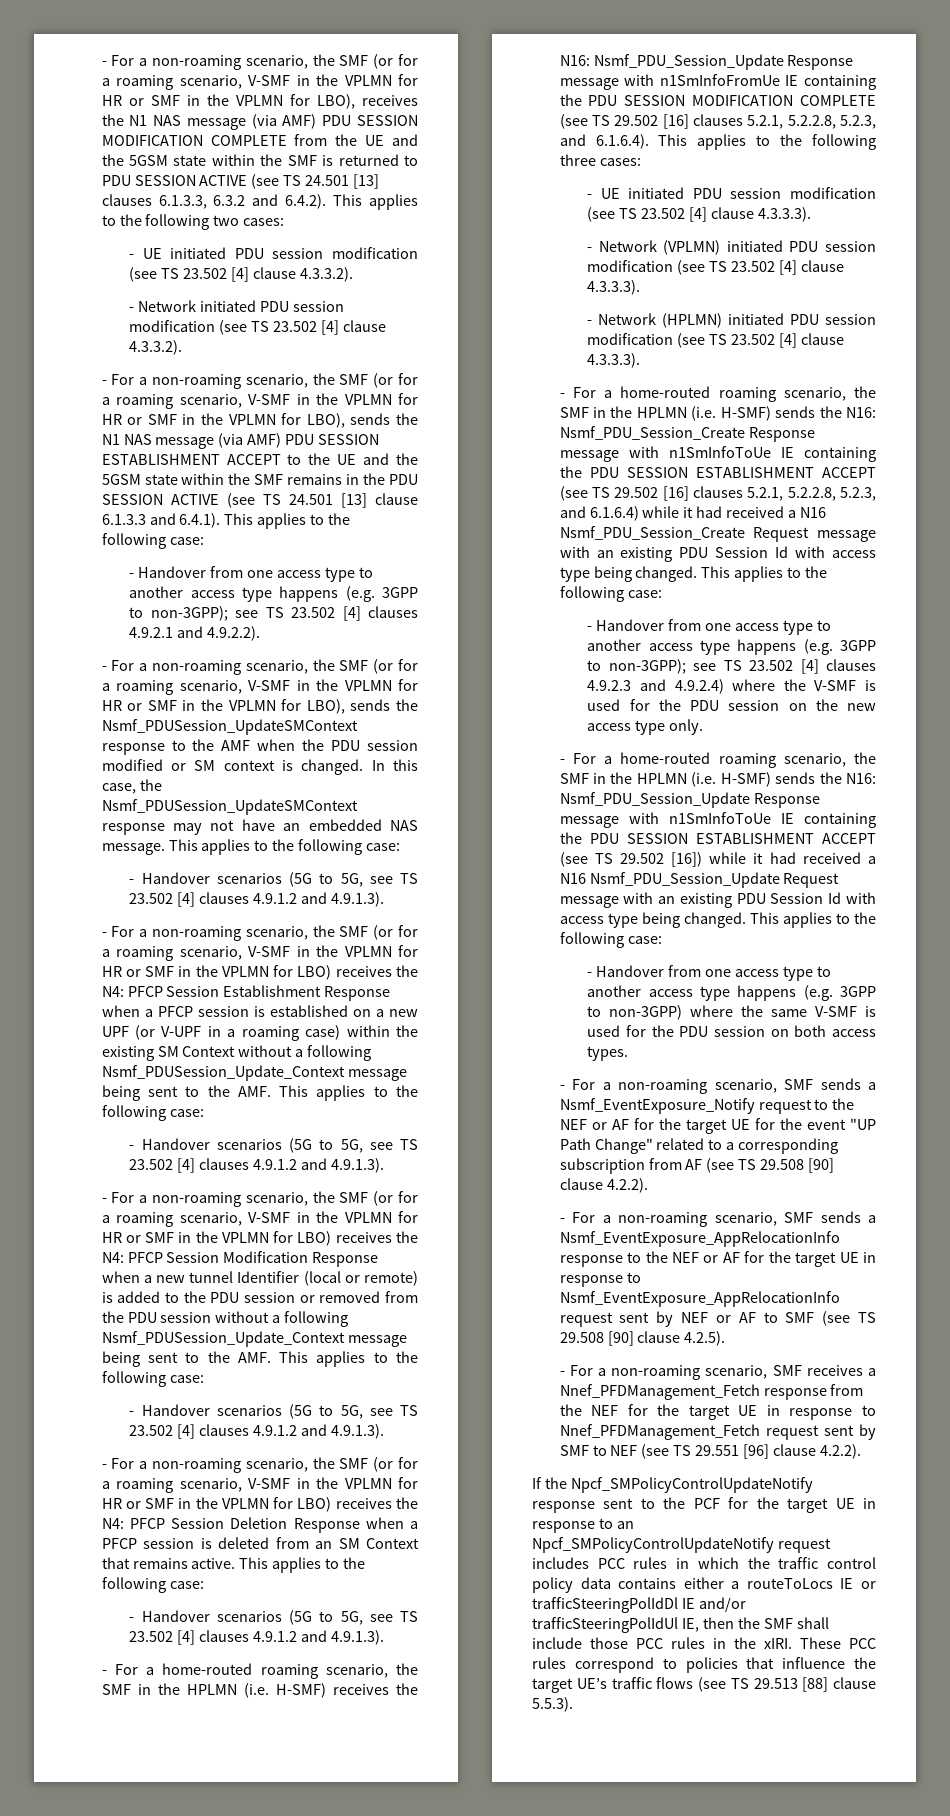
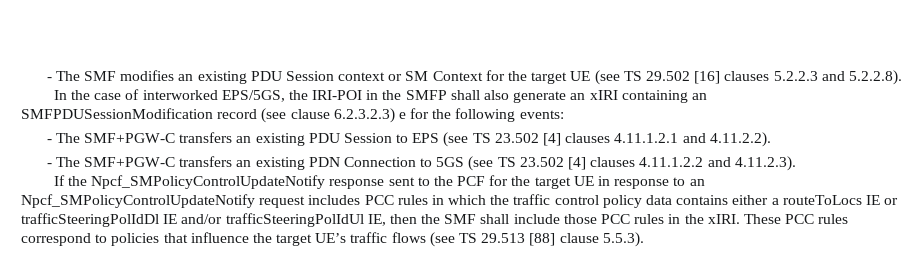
- - For a non-roaming scenario, the SMF (or for a roaming scenario, V-SMF in the VPLMN for HR or SMF in the VPLMN for LBO), receives the N1 NAS message (via AMF) PDU SESSION MODIFICATION COMPLETE from the UE and the 5GSM state within the SMF is returned to PDU SESSION ACTIVE (see TS 24.501 [13] clauses 6.1.3.3, 6.3.2 and 6.4.2). This applies to the following two cases:
- - UE initiated PDU session modification (see TS 23.502 [4] clause 4.3.3.2).
- - Network initiated PDU session modification (see TS 23.502 [4] clause 4.3.3.2).
- - For a non-roaming scenario, the SMF (or for a roaming scenario, V-SMF in the VPLMN for HR or SMF in the VPLMN for LBO), sends the N1 NAS message (via AMF) PDU SESSION ESTABLISHMENT ACCEPT to the UE and the 5GSM state within the SMF remains in the PDU SESSION ACTIVE (see TS 24.501 [13] clause 6.1.3.3 and 6.4.1). This applies to the following case:
- - Handover from one access type to another access type happens (e.g. 3GPP to non-3GPP); see TS 23.502 [4] clauses 4.9.2.1 and 4.9.2.2).
- - For a non-roaming scenario, the SMF (or for a roaming scenario, V-SMF in the VPLMN for HR or SMF in the VPLMN for LBO), sends the Nsmf_PDUSession_UpdateSMContext response to the AMF when the PDU session modified or SM context is changed. In this case, the Nsmf_PDUSession_UpdateSMContext response may not have an embedded NAS message. This applies to the following case:
- - Handover scenarios (5G to 5G, see TS 23.502 [4] clauses 4.9.1.2 and 4.9.1.3).
- - For a non-roaming scenario, the SMF (or for a roaming scenario, V-SMF in the VPLMN for HR or SMF in the VPLMN for LBO) receives the N4: PFCP Session Establishment Response when a PFCP session is established on a new UPF (or V-UPF in a roaming case) within the existing SM Context without a following Nsmf_PDUSession_Update_Context message being sent to the AMF. This applies to the following case:
- - Handover scenarios (5G to 5G, see TS 23.502 [4] clauses 4.9.1.2 and 4.9.1.3).
- - For a non-roaming scenario, the SMF (or for a roaming scenario, V-SMF in the VPLMN for HR or SMF in the VPLMN for LBO) receives the N4: PFCP Session Modification Response when a new tunnel Identifier (local or remote) is added to the PDU session or removed from the PDU session without a following Nsmf_PDUSession_Update_Context message being sent to the AMF. This applies to the following case:
- - Handover scenarios (5G to 5G, see TS 23.502 [4] clauses 4.9.1.2 and 4.9.1.3).
- - For a non-roaming scenario, the SMF (or for a roaming scenario, V-SMF in the VPLMN for HR or SMF in the VPLMN for LBO) receives the N4: PFCP Session Deletion Response when a PFCP session is deleted from an SM Context that remains active. This applies to the following case:
- - Handover scenarios (5G to 5G, see TS 23.502 [4] clauses 4.9.1.2 and 4.9.1.3).
- - For a home-routed roaming scenario, the SMF in the HPLMN (i.e. H-SMF) receives the N16: Nsmf_PDU_Session_Update Response message with n1SmInfoFromUe IE containing the PDU SESSION MODIFICATION COMPLETE (see TS 29.502 [16] clauses 5.2.1, 5.2.2.8, 5.2.3, and 6.1.6.4). This applies to the following three cases:
- - UE initiated PDU session modification (see TS 23.502 [4] clause 4.3.3.3).
- - Network (VPLMN) initiated PDU session modification (see TS 23.502 [4] clause 4.3.3.3).
- - Network (HPLMN) initiated PDU session modification (see TS 23.502 [4] clause 4.3.3.3).
- - For a home-routed roaming scenario, the SMF in the HPLMN (i.e. H-SMF) sends the N16: Nsmf_PDU_Session_Create Response message with n1SmInfoToUe IE containing the PDU SESSION ESTABLISHMENT ACCEPT (see TS 29.502 [16] clauses 5.2.1, 5.2.2.8, 5.2.3, and 6.1.6.4) while it had received a N16 Nsmf_PDU_Session_Create Request message with an existing PDU Session Id with access type being changed. This applies to the following case:
- - Handover from one access type to another access type happens (e.g. 3GPP to non-3GPP); see TS 23.502 [4] clauses 4.9.2.3 and 4.9.2.4) where the V-SMF is used for the PDU session on the new access type only.
- - For a home-routed roaming scenario, the SMF in the HPLMN (i.e. H-SMF) sends the N16: Nsmf_PDU_Session_Update Response message with n1SmInfoToUe IE containing the PDU SESSION ESTABLISHMENT ACCEPT (see TS 29.502 [16]) while it had received a N16 Nsmf_PDU_Session_Update Request message with an existing PDU Session Id with access type being changed. This applies to the following case:
- - Handover from one access type to another access type happens (e.g. 3GPP to non-3GPP) where the same V-SMF is used for the PDU session on both access types.
- - For a non-roaming scenario, SMF sends a Nsmf_EventExposure_Notify request to the NEF or AF for the target UE for the event "UP Path Change" related to a corresponding subscription from AF (see TS 29.508 [90] clause 4.2.2).
- - For a non-roaming scenario, SMF sends a Nsmf_EventExposure_AppRelocationInfo response to the NEF or AF for the target UE in response to Nsmf_EventExposure_AppRelocationInfo request sent by NEF or AF to SMF (see TS 29.508 [90] clause 4.2.5).
- - For a non-roaming scenario, SMF receives a Nnef_PFDManagement_Fetch response from the NEF for the target UE in response to Nnef_PFDManagement_Fetch request sent by SMF to NEF (see TS 29.551 [96] clause 4.2.2).
+ - The SMF modifies an existing PDU Session context or SM Context for the target UE (see TS 29.502 [16] clauses 5.2.2.3 and 5.2.2.8).
+ In the case of interworked EPS/5GS, the IRI-POI in the SMFP shall also generate an xIRI containing an SMFPDUSessionModification record (see clause 6.2.3.2.3) e for the following events:
+ - The SMF+PGW-C transfers an existing PDU Session to EPS (see TS 23.502 [4] clauses 4.11.1.2.1 and 4.11.2.2).
+ - The SMF+PGW-C transfers an existing PDN Connection to 5GS (see TS 23.502 [4] clauses 4.11.1.2.2 and 4.11.2.3).

